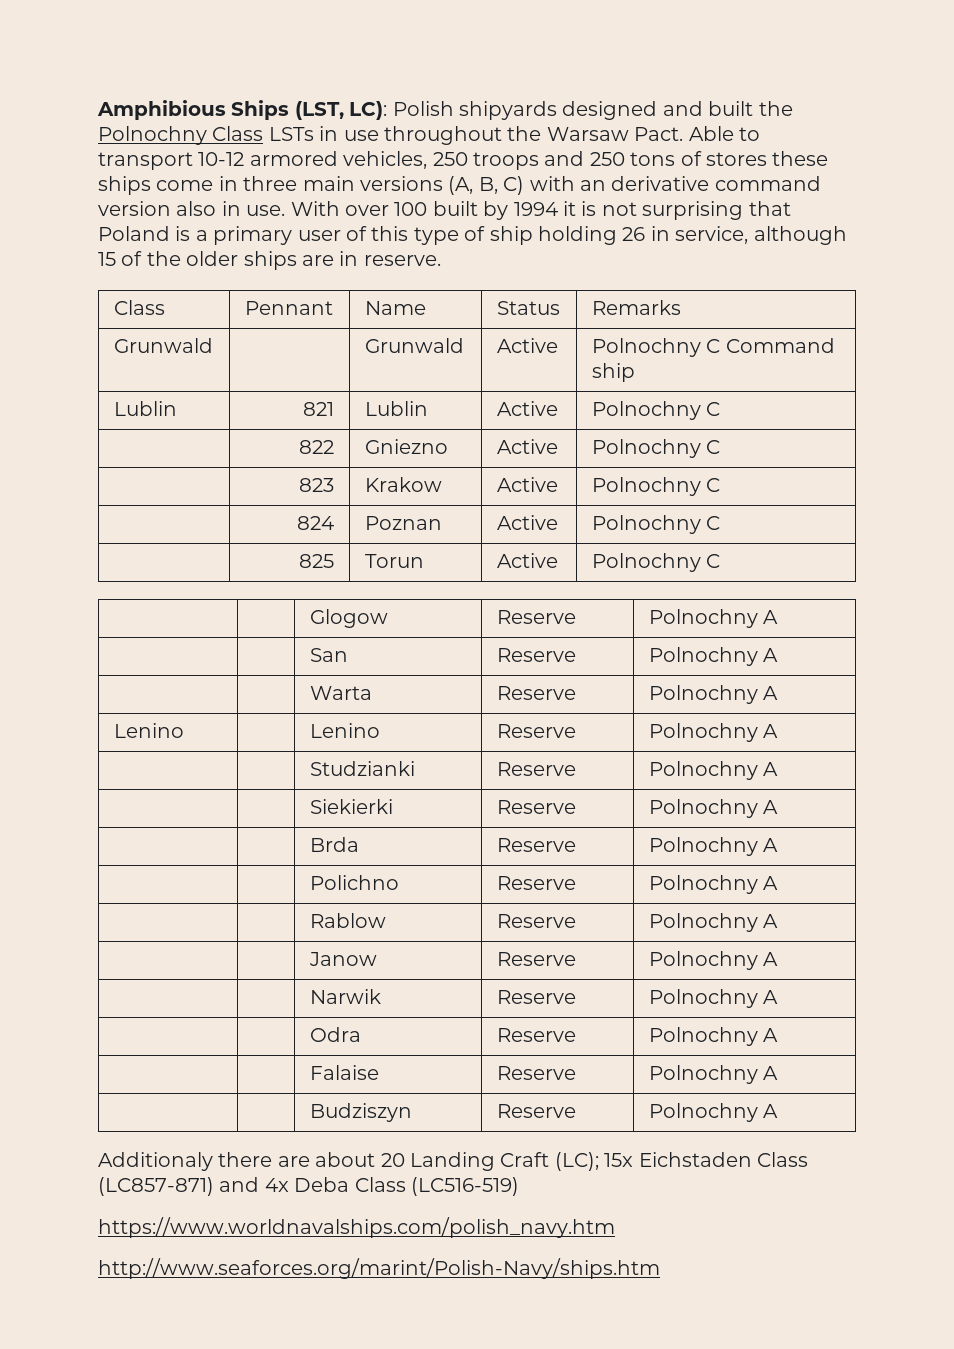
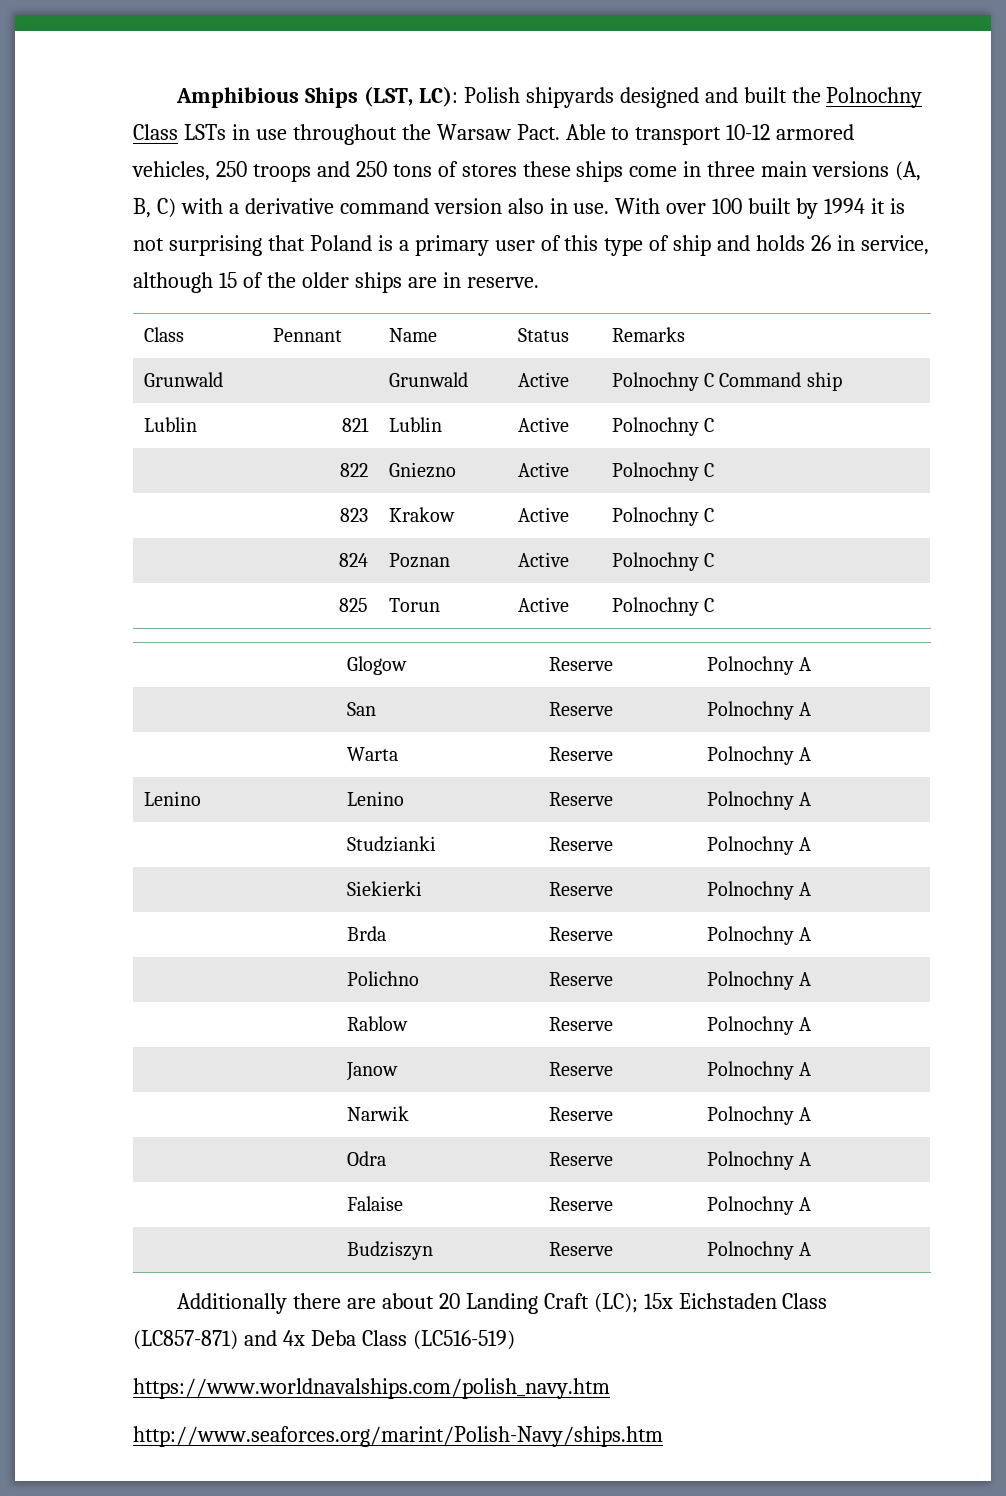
- Able to transport 10-12 armored vehicles, 250 troops and 250 tons of stores these ships come in three main versions (A, B, C) with an derivative command version also in use.
+ Able to transport 10-12 armored vehicles, 250 troops and 250 tons of stores these ships come in three main versions (A, B, C) with a derivative command version also in use.
- With over 100 built by 1994 it is not surprising that Poland is a primary user of this type of ship holding 26 in service, although 15 of the older ships are in reserve.
+ With over 100 built by 1994 it is not surprising that Poland is a primary user of this type of ship and holds 26 in service, although 15 of the older ships are in reserve.
- Additionaly there are about 20 Landing Craft (LC); 15x Eichstaden Class (LC857-871) and 4x Deba Class (LC516-519)
+ Additionally there are about 20 Landing Craft (LC); 15x Eichstaden Class (LC857-871) and 4x Deba Class (LC516-519)

